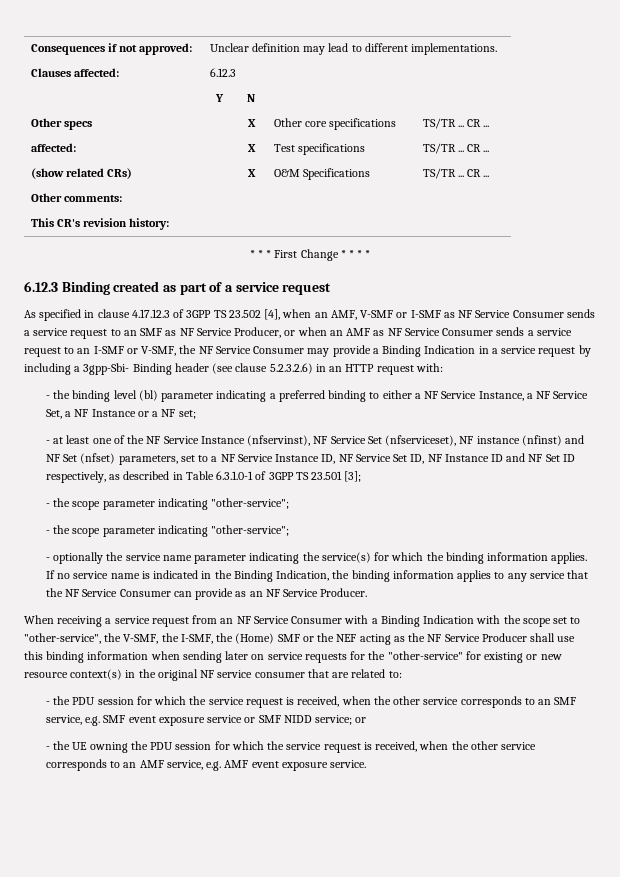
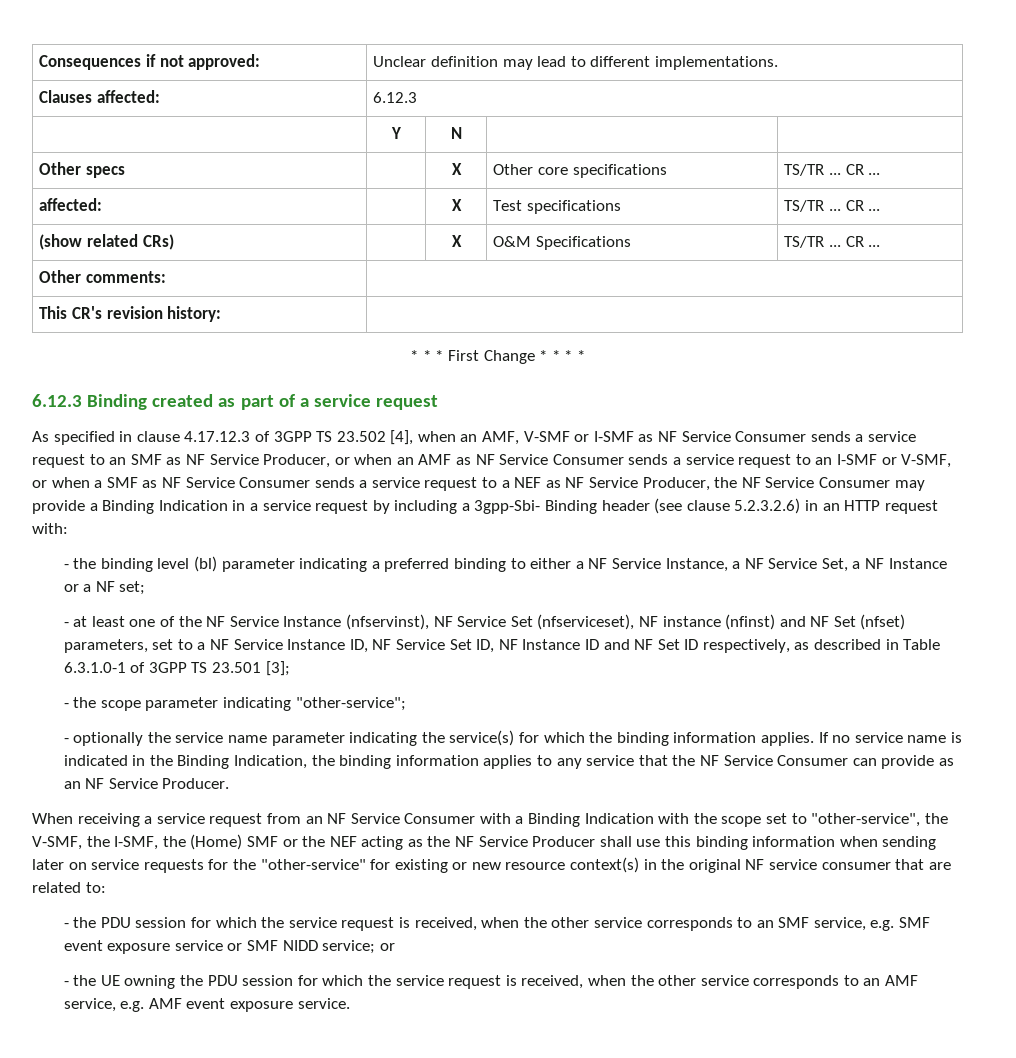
- As specified in clause 4.17.12.3 of 3GPP TS 23.502 [4], when an AMF, V-SMF or I-SMF as NF Service Consumer sends a service request to an SMF as NF Service Producer, or when an AMF as NF Service Consumer sends a service request to an I-SMF or V-SMF, the NF Service Consumer may provide a Binding Indication in a service request by including a 3gpp-Sbi- Binding header (see clause 5.2.3.2.6) in an HTTP request with:
+ As specified in clause 4.17.12.3 of 3GPP TS 23.502 [4], when an AMF, V-SMF or I-SMF as NF Service Consumer sends a service request to an SMF as NF Service Producer, or when an AMF as NF Service Consumer sends a service request to an I-SMF or V-SMF, or when a SMF as NF Service Consumer sends a service request to a NEF as NF Service Producer, the NF Service Consumer may provide a Binding Indication in a service request by including a 3gpp-Sbi- Binding header (see clause 5.2.3.2.6) in an HTTP request with:
  - at least one of the NF Service Instance (nfservinst), NF Service Set (nfserviceset), NF instance (nfinst) and NF Set (nfset) parameters, set to a NF Service Instance ID, NF Service Set ID, NF Instance ID and NF Set ID respectively, as described in Table 6.3.1.0-1 of 3GPP TS 23.501 [3];
- - the scope parameter indicating "other-service";

